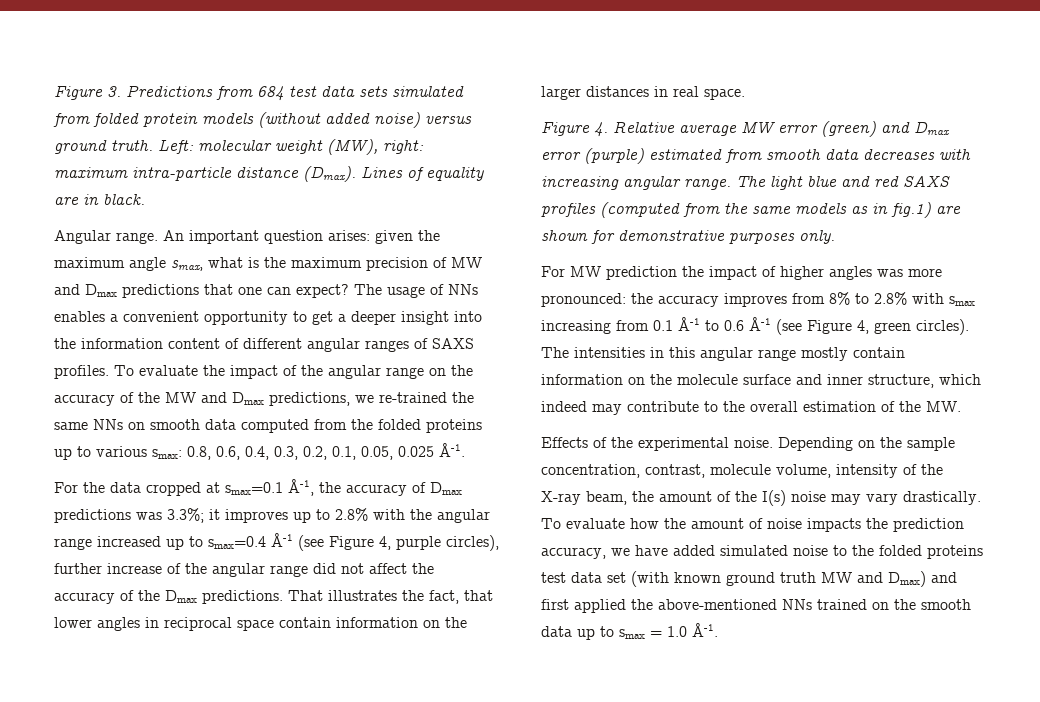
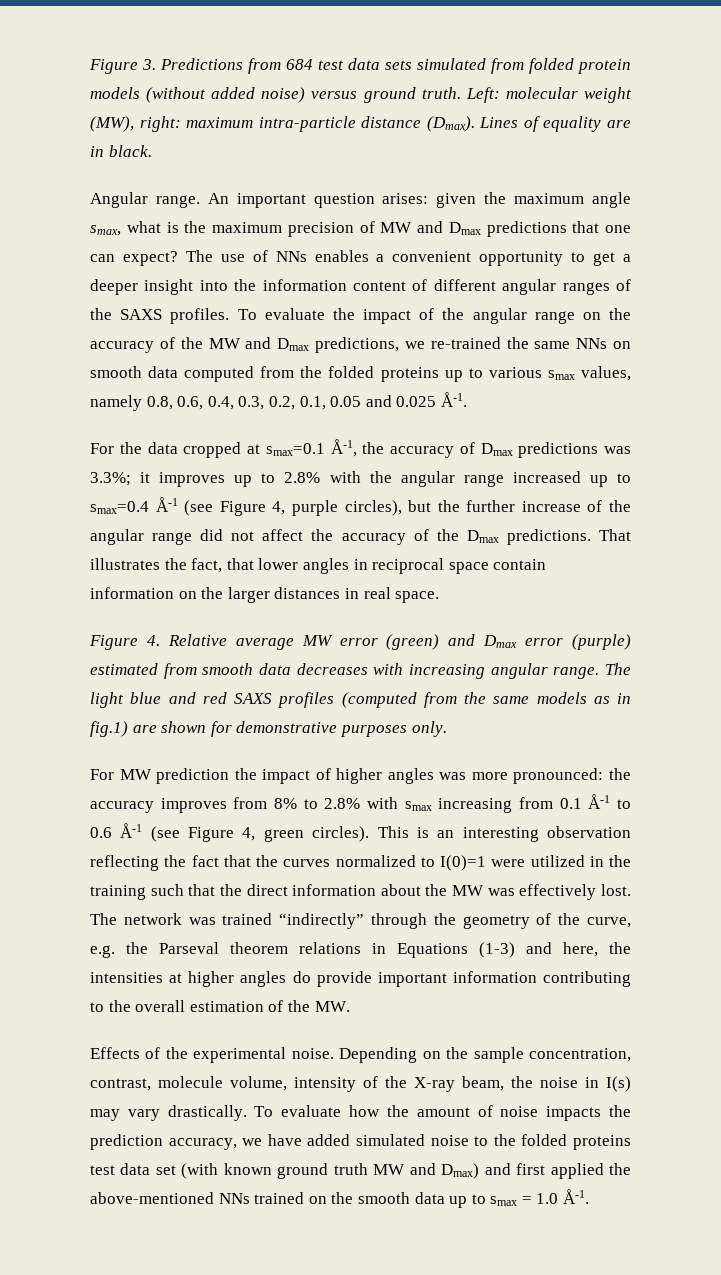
- The usage of NNs enables a convenient opportunity to get a deeper insight into the information content of different angular ranges of SAXS profiles.
+ The use of NNs enables a convenient opportunity to get a deeper insight into the information content of different angular ranges of the SAXS profiles.
- To evaluate the impact of the angular range on the accuracy of the MW and Dmax predictions, we re-trained the same NNs on smooth data computed from the folded proteins up to various smax: 0.8, 0.6, 0.4, 0.3, 0.2, 0.1, 0.05, 0.025 Å-1.
+ To evaluate the impact of the angular range on the accuracy of the MW and Dmax predictions, we re-trained the same NNs on smooth data computed from the folded proteins up to various smax values, namely 0.8, 0.6, 0.4, 0.3, 0.2, 0.1, 0.05 and 0.025 Å-1.
- For the data cropped at smax=0.1 Å-1, the accuracy of Dmax predictions was 3.3%; it improves up to 2.8% with the angular range increased up to smax=0.4 Å-1 (see Figure 4, purple circles), further increase of the angular range did not affect the accuracy of the Dmax predictions.
+ For the data cropped at smax=0.1 Å-1, the accuracy of Dmax predictions was 3.3%; it improves up to 2.8% with the angular range increased up to smax=0.4 Å-1 (see Figure 4, purple circles), but the further increase of the angular range did not affect the accuracy of the Dmax predictions.
- The intensities in this angular range mostly contain information on the molecule surface and inner structure, which indeed may contribute to the overall estimation of the MW.
+ This is an interesting observation reflecting the fact that the curves normalized to I(0)=1 were utilized in the training such that the direct information about the MW was effectively lost. The network was trained “indirectly” through the geometry of the curve, e.g. the Parseval theorem relations in Equations (1-3) and here, the intensities at higher angles do provide important information contributing to the overall estimation of the MW.
- Depending on the sample concentration, contrast, molecule volume, intensity of the X-ray beam, the amount of the I(s) noise may vary drastically.
+ Depending on the sample concentration, contrast, molecule volume, intensity of the X-ray beam, the noise in I(s) may vary drastically.

